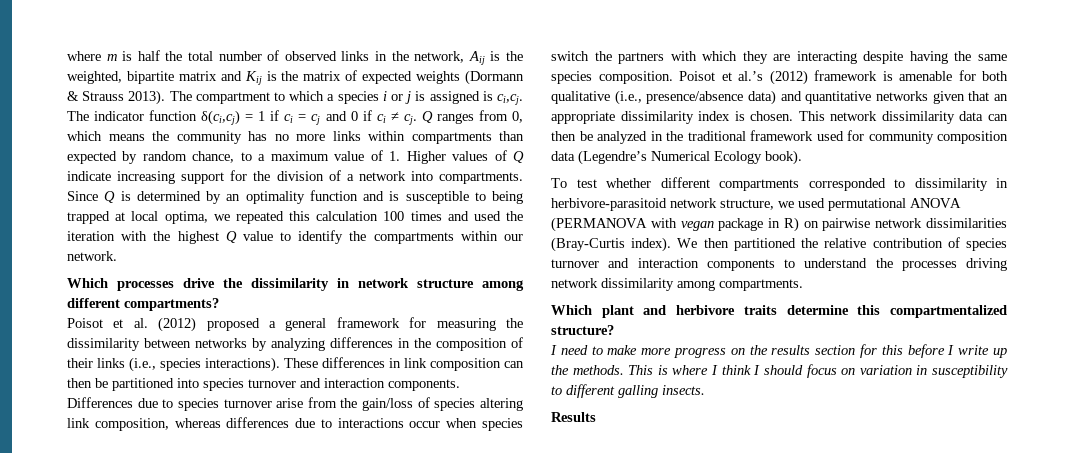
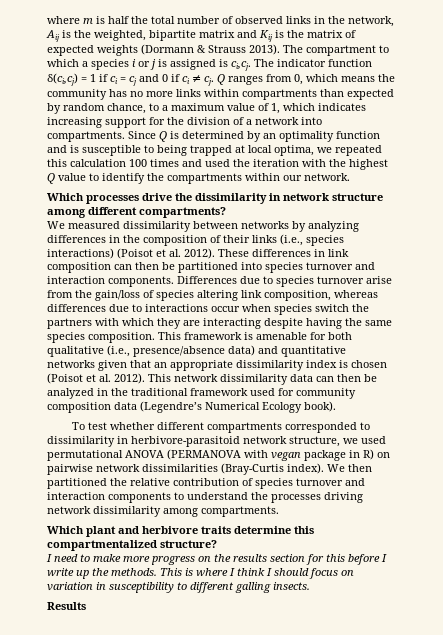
- Q ranges from 0, which means the community has no more links within compartments than expected by random chance, to a maximum value of 1. Higher values of Q indicate increasing support for the division of a network into compartments.
+ Q ranges from 0, which means the community has no more links within compartments than expected by random chance, to a maximum value of 1, which indicates increasing support for the division of a network into compartments.
- Poisot et al. (2012) proposed a general framework for measuring the dissimilarity between networks by analyzing differences in the composition of their links (i.e., species interactions).
+ We measured dissimilarity between networks by analyzing differences in the composition of their links (i.e., species interactions) (Poisot et al. 2012).
- Poisot et al.’s (2012) framework is amenable for both qualitative (i.e., presence/absence data) and quantitative networks given that an appropriate dissimilarity index is chosen.
+ This framework is amenable for both qualitative (i.e., presence/absence data) and quantitative networks given that an appropriate dissimilarity index is chosen (Poisot et al. 2012).

